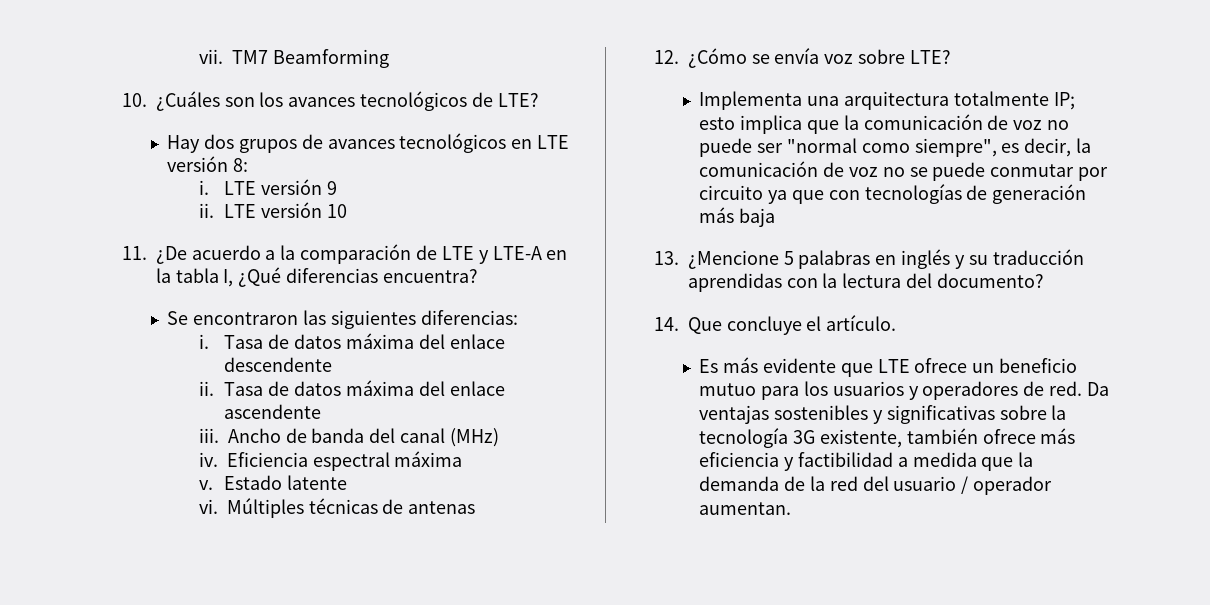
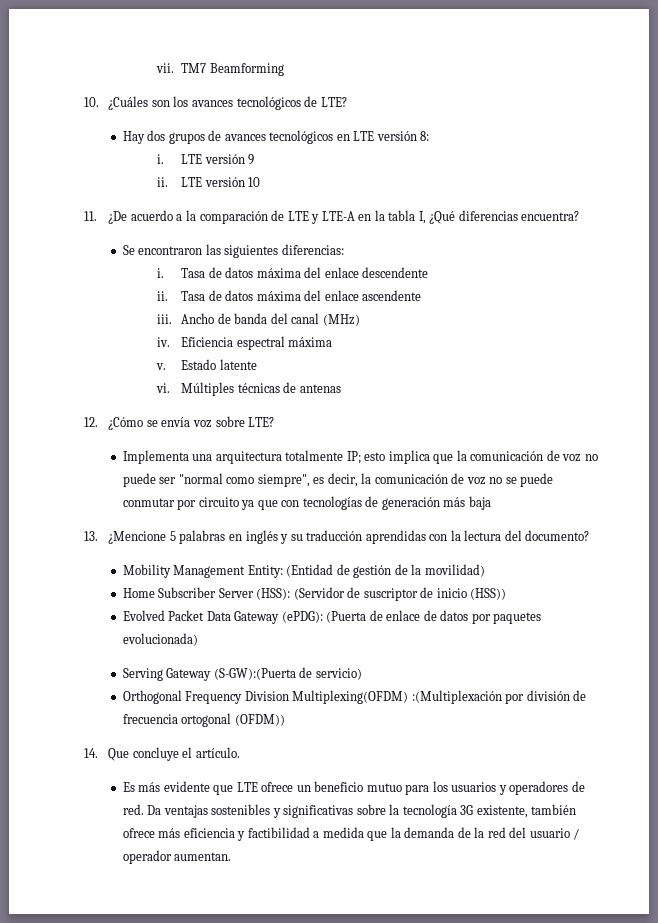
+ Mobility Management Entity: (Entidad de gestión de la movilidad)
+ Home Subscriber Server (HSS): (Servidor de suscriptor de inicio (HSS))
+ Evolved Packet Data Gateway (ePDG): (Puerta de enlace de datos por paquetes evolucionada)
+ Serving Gateway (S-GW):(Puerta de servicio)
+ Orthogonal Frequency Division Multiplexing(OFDM) :(Multiplexación por división de frecuencia ortogonal (OFDM))

